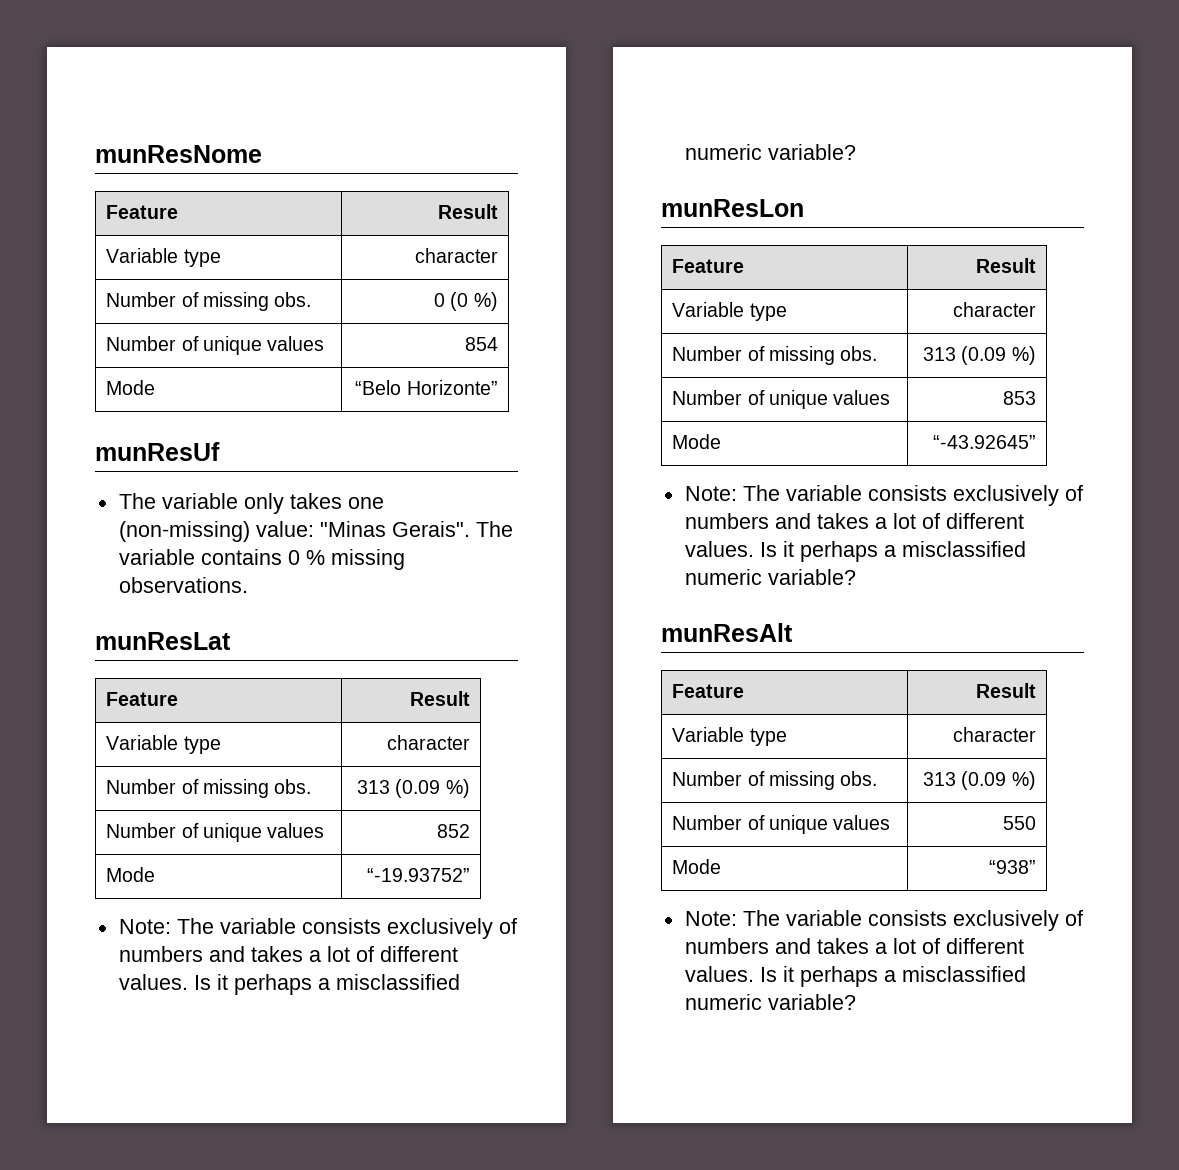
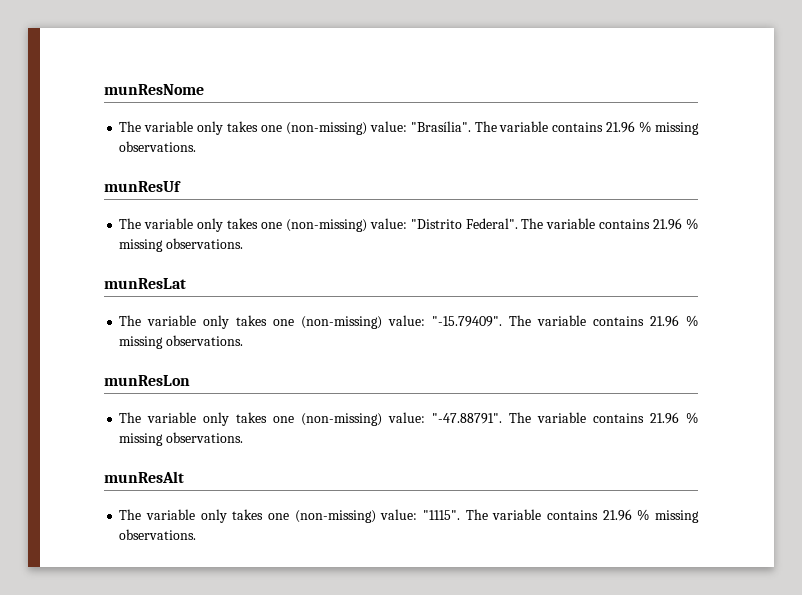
  munResNome
- Feature | Result
- Variable type | character
- Number of missing obs. | 0 (0 %)
- Number of unique values | 854
- Mode | “Belo Horizonte”
+ The variable only takes one (non-missing) value: "Brasília". The variable contains 21.96 % missing observations.
- The variable only takes one (non-missing) value: "Minas Gerais". The variable contains 0 % missing observations.
+ The variable only takes one (non-missing) value: "Distrito Federal". The variable contains 21.96 % missing observations.
  munResLat
- Feature | Result
- Variable type | character
- Number of missing obs. | 313 (0.09 %)
- Number of unique values | 852
- Mode | “-19.93752”
- Note: The variable consists exclusively of numbers and takes a lot of different values. Is it perhaps a misclassified numeric variable?
+ The variable only takes one (non-missing) value: "-15.79409". The variable contains 21.96 % missing observations.
  munResLon
- Feature | Result
- Variable type | character
- Number of missing obs. | 313 (0.09 %)
- Number of unique values | 853
- Mode | “-43.92645”
- Note: The variable consists exclusively of numbers and takes a lot of different values. Is it perhaps a misclassified numeric variable?
+ The variable only takes one (non-missing) value: "-47.88791". The variable contains 21.96 % missing observations.
  munResAlt
- Feature | Result
- Variable type | character
- Number of missing obs. | 313 (0.09 %)
- Number of unique values | 550
- Mode | “938”
- Note: The variable consists exclusively of numbers and takes a lot of different values. Is it perhaps a misclassified numeric variable?
+ The variable only takes one (non-missing) value: "1115". The variable contains 21.96 % missing observations.

